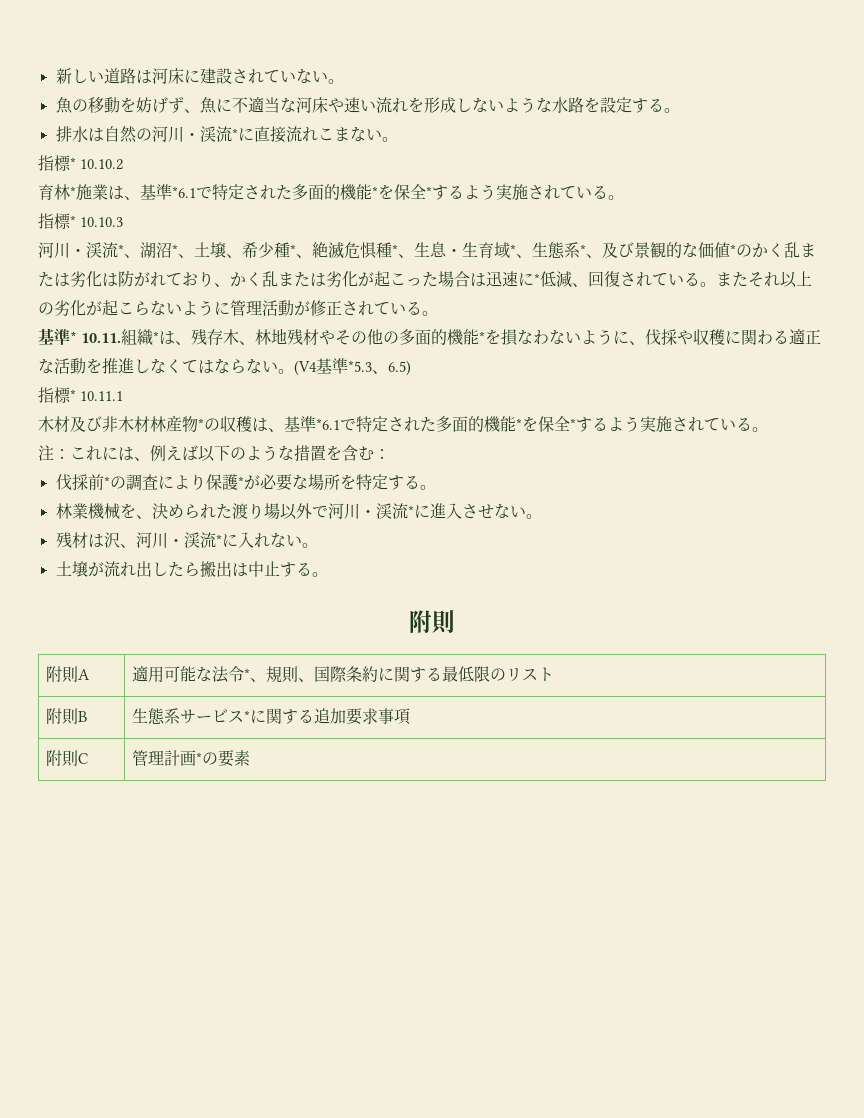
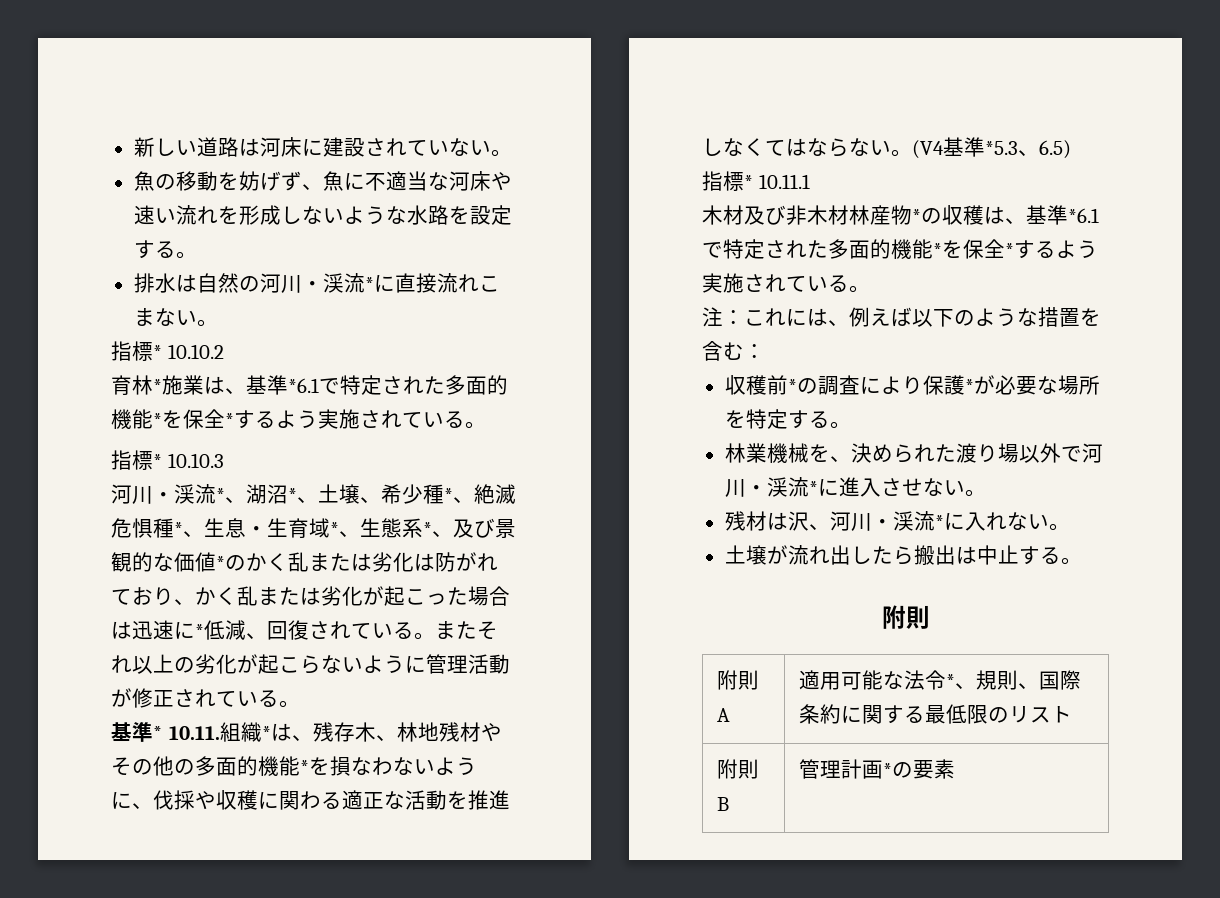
- 伐採前*の調査により保護*が必要な場所を特定する。
+ 収穫前*の調査により保護*が必要な場所を特定する。
- 附則B | 生態系サービス*に関する追加要求事項
- 附則C | 管理計画*の要素
+ 附則B | 管理計画*の要素

